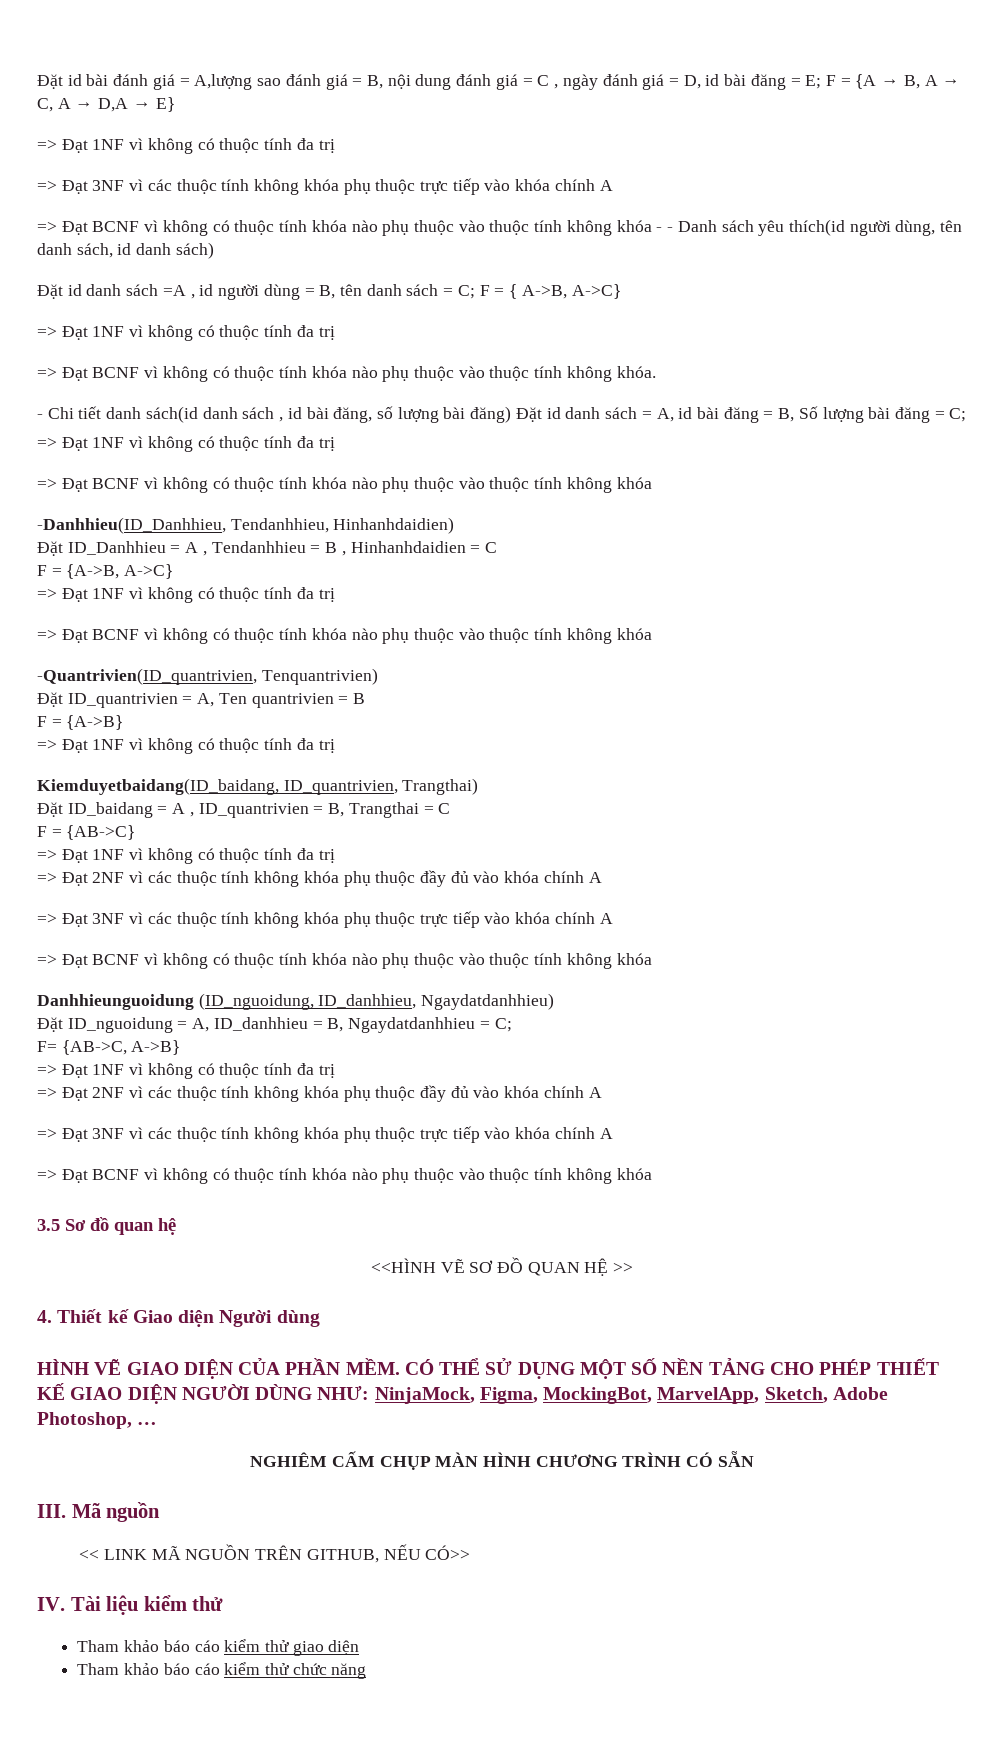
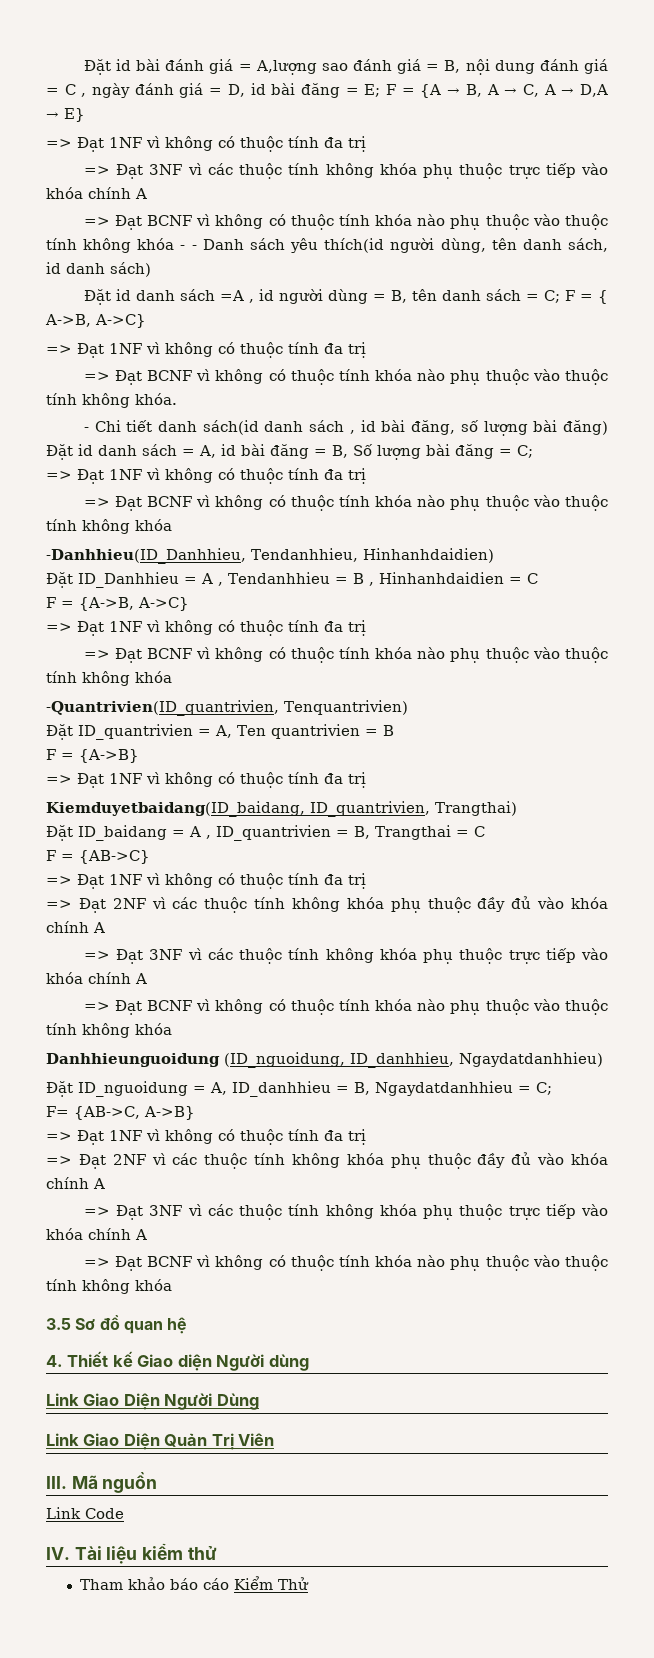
- <<HÌNH VẼ SƠ ĐỒ QUAN HỆ >>
- HÌNH VẼ GIAO DIỆN CỦA PHẦN MỀM. CÓ THỂ SỬ DỤNG MỘT SỐ NỀN TẢNG CHO PHÉP THIẾT KẾ GIAO DIỆN NGƯỜI DÙNG NHƯ: NinjaMock, Figma, MockingBot, MarvelApp, Sketch, Adobe Photoshop, …
- NGHIÊM CẤM CHỤP MÀN HÌNH CHƯƠNG TRÌNH CÓ SẴN
+ Link Giao Diện Người Dùng
+ Link Giao Diện Quản Trị Viên
  III. Mã nguồn
- << LINK MÃ NGUỒN TRÊN GITHUB, NẾU CÓ>>
+ Link Code
- Tham khảo báo cáo kiểm thử giao diện
- Tham khảo báo cáo kiểm thử chức năng
+ Tham khảo báo cáo Kiểm Thử

